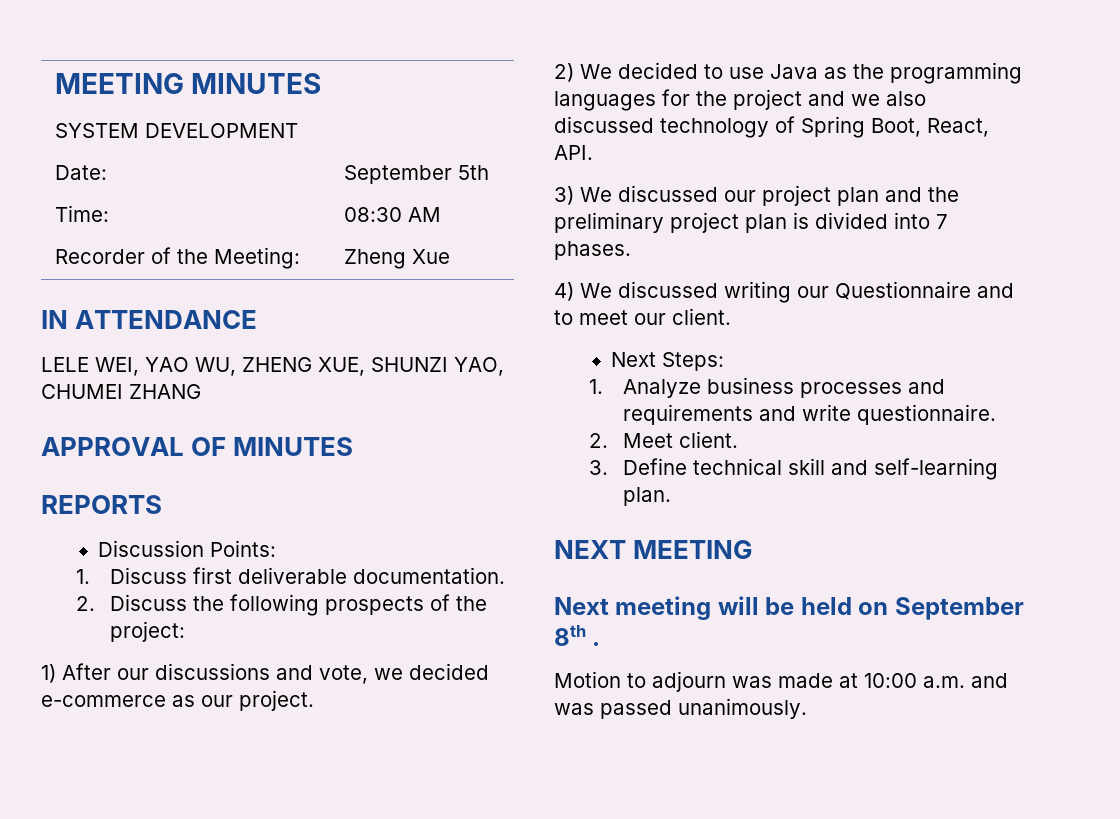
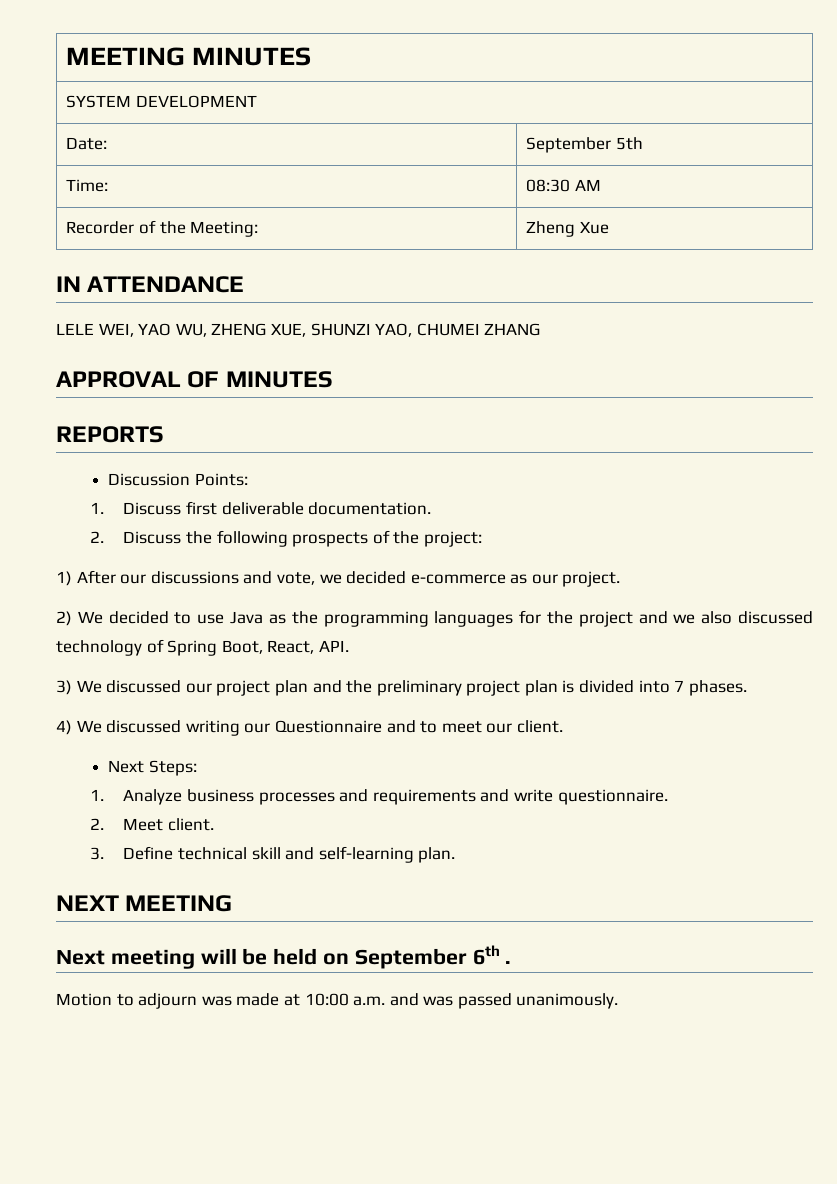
- Next meeting will be held on September 8th .
+ Next meeting will be held on September 6th .

